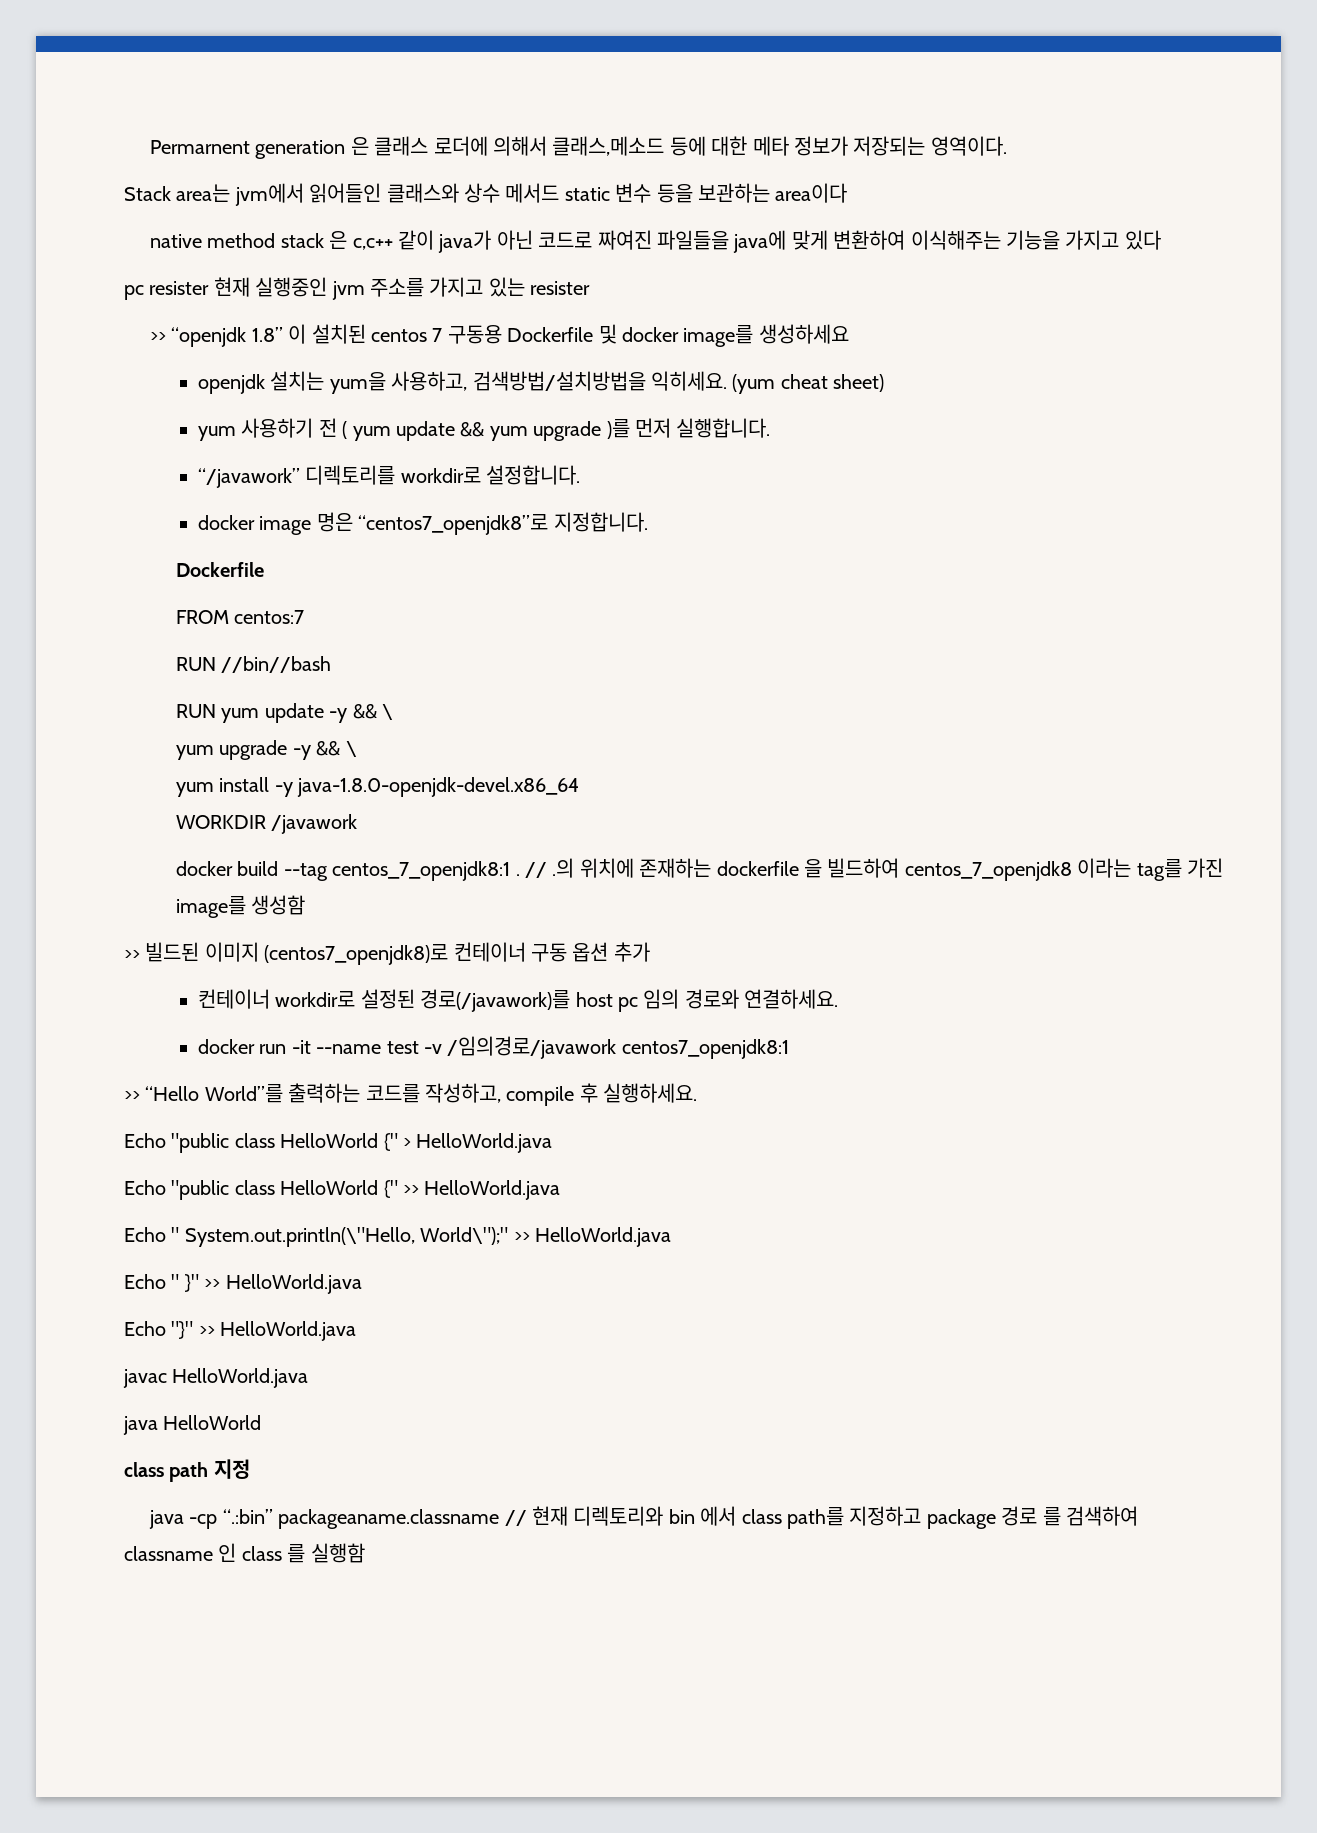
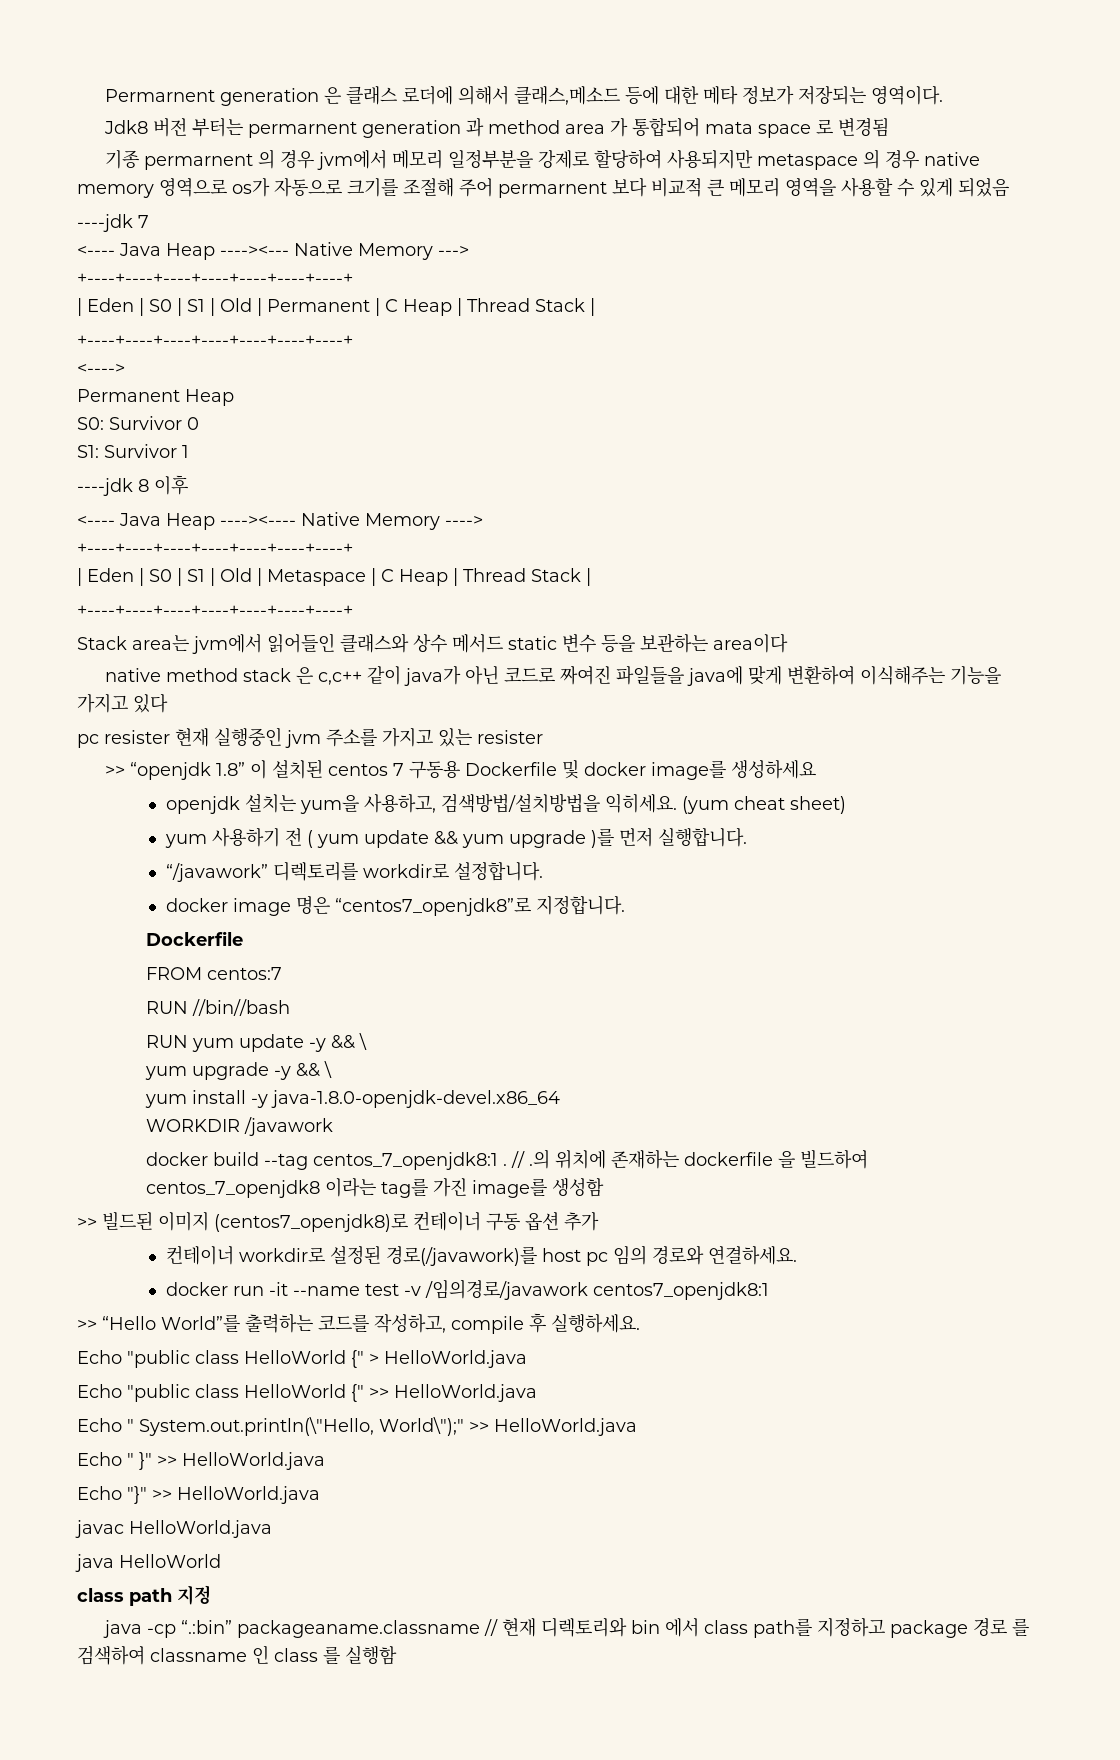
+ Jdk8 버전 부터는 permarnent generation 과 method area 가 통합되어 mata space 로 변경됨
+ 기종 permarnent 의 경우 jvm에서 메모리 일정부분을 강제로 할당하여 사용되지만 metaspace 의 경우 native memory 영역으로 os가 자동으로 크기를 조절해 주어 permarnent 보다 비교적 큰 메모리 영역을 사용할 수 있게 되었음
+ ----jdk 7
+ <---- Java Heap ----><--- Native Memory --->
+ +----+----+----+----+----+----+----+
+ | Eden | S0 | S1 | Old | Permanent | C Heap | Thread Stack |
+ +----+----+----+----+----+----+----+
+ <---->
+ Permanent Heap
+ S0: Survivor 0
+ S1: Survivor 1
+ ----jdk 8 이후
+ <---- Java Heap ----><---- Native Memory ---->
+ +----+----+----+----+----+----+----+
+ | Eden | S0 | S1 | Old | Metaspace | C Heap | Thread Stack |
+ +----+----+----+----+----+----+----+

